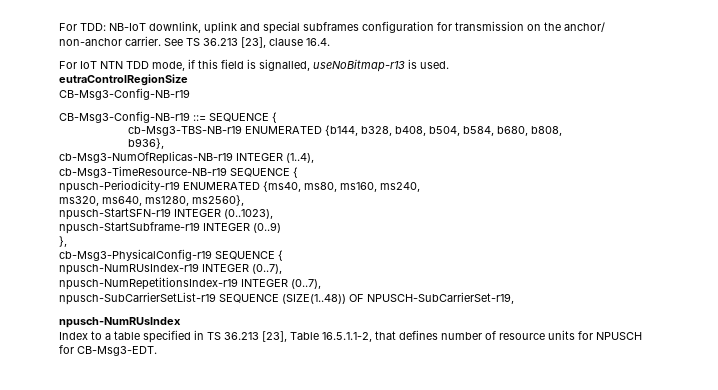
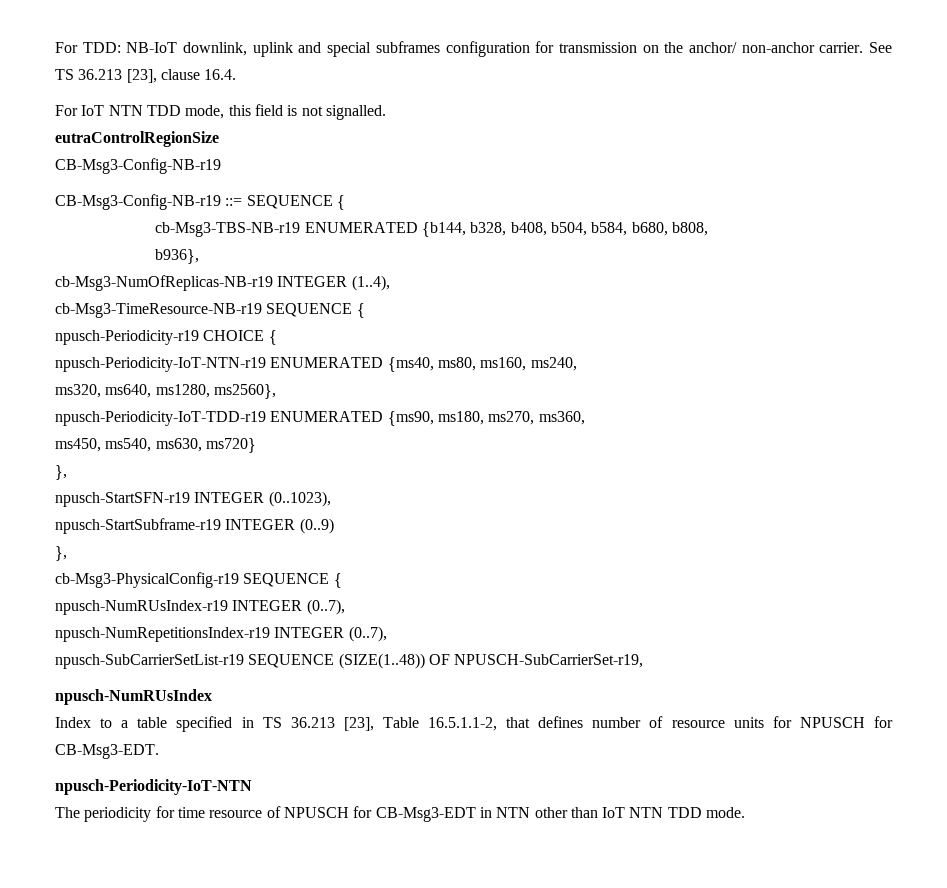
- For IoT NTN TDD mode, if this field is signalled, useNoBitmap-r13 is used.
+ For IoT NTN TDD mode, this field is not signalled.
- npusch-Periodicity-r19 ENUMERATED {ms40, ms80, ms160, ms240,
+ npusch-Periodicity-r19 CHOICE {
+ npusch-Periodicity-IoT-NTN-r19 ENUMERATED {ms40, ms80, ms160, ms240,
+ npusch-Periodicity-IoT-TDD-r19 ENUMERATED {ms90, ms180, ms270, ms360,
+ ms450, ms540, ms630, ms720}
+ },
+ npusch-Periodicity-IoT-NTN
+ The periodicity for time resource of NPUSCH for CB-Msg3-EDT in NTN other than IoT NTN TDD mode.

